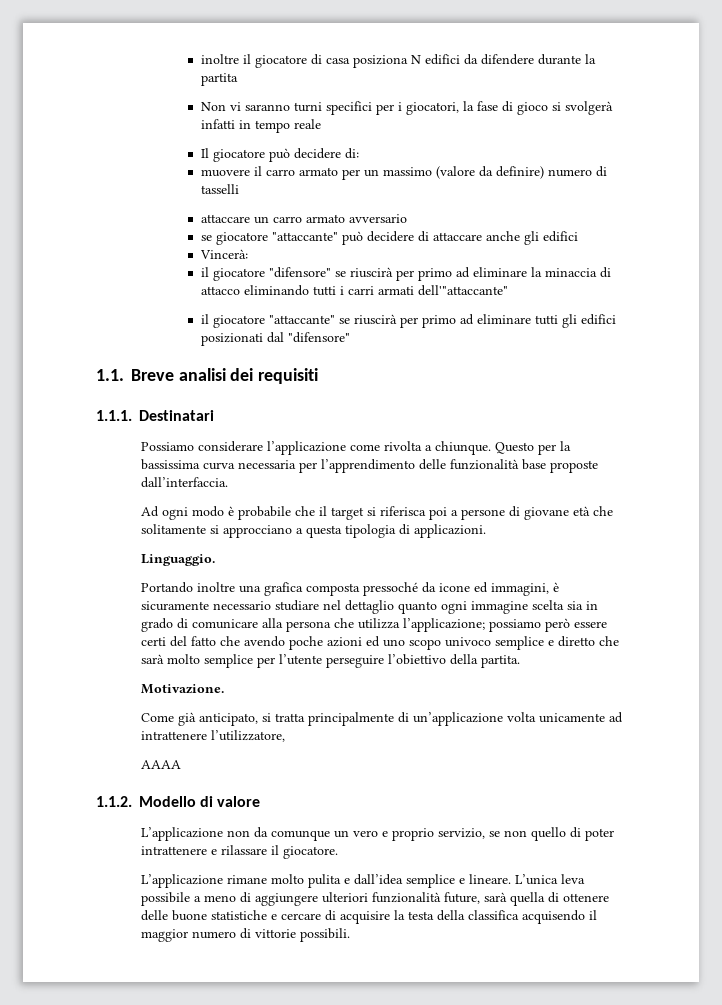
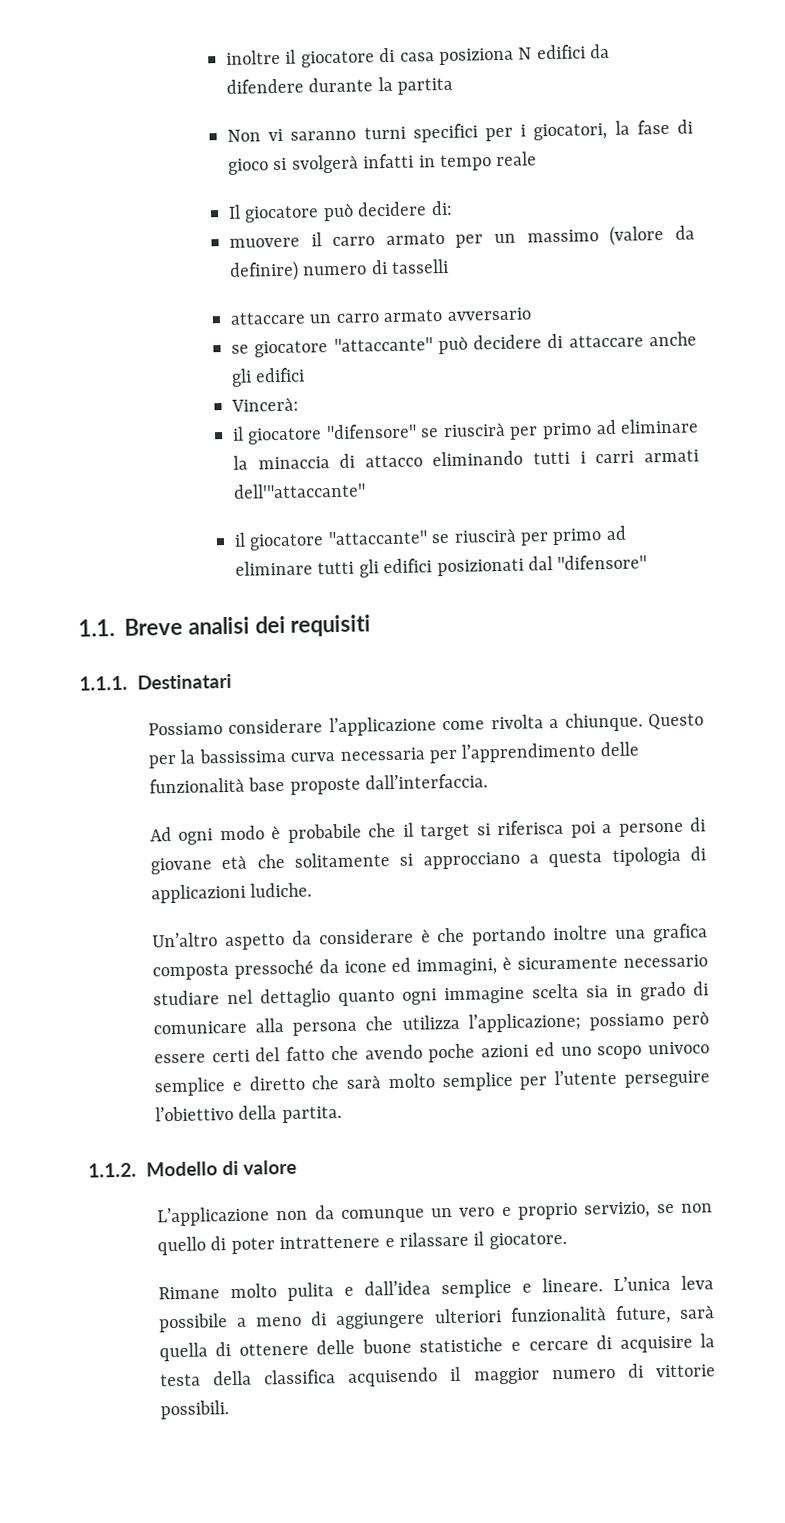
- Ad ogni modo è probabile che il target si riferisca poi a persone di giovane età che solitamente si approcciano a questa tipologia di applicazioni.
- Linguaggio.
- Portando inoltre una grafica composta pressoché da icone ed immagini, è sicuramente necessario studiare nel dettaglio quanto ogni immagine scelta sia in grado di comunicare alla persona che utilizza l’applicazione;
+ Ad ogni modo è probabile che il target si riferisca poi a persone di giovane età che solitamente si approcciano a questa tipologia di applicazioni ludiche.
+ Un’altro aspetto da considerare è che portando inoltre una grafica composta pressoché da icone ed immagini, è sicuramente necessario studiare nel dettaglio quanto ogni immagine scelta sia in grado di comunicare alla persona che utilizza l’applicazione;
- Motivazione.
- Come già anticipato, si tratta principalmente di un’applicazione volta unicamente ad intrattenere l’utilizzatore,
- AAAA
- L’applicazione rimane molto pulita e dall’idea semplice e lineare.
+ Rimane molto pulita e dall’idea semplice e lineare.

